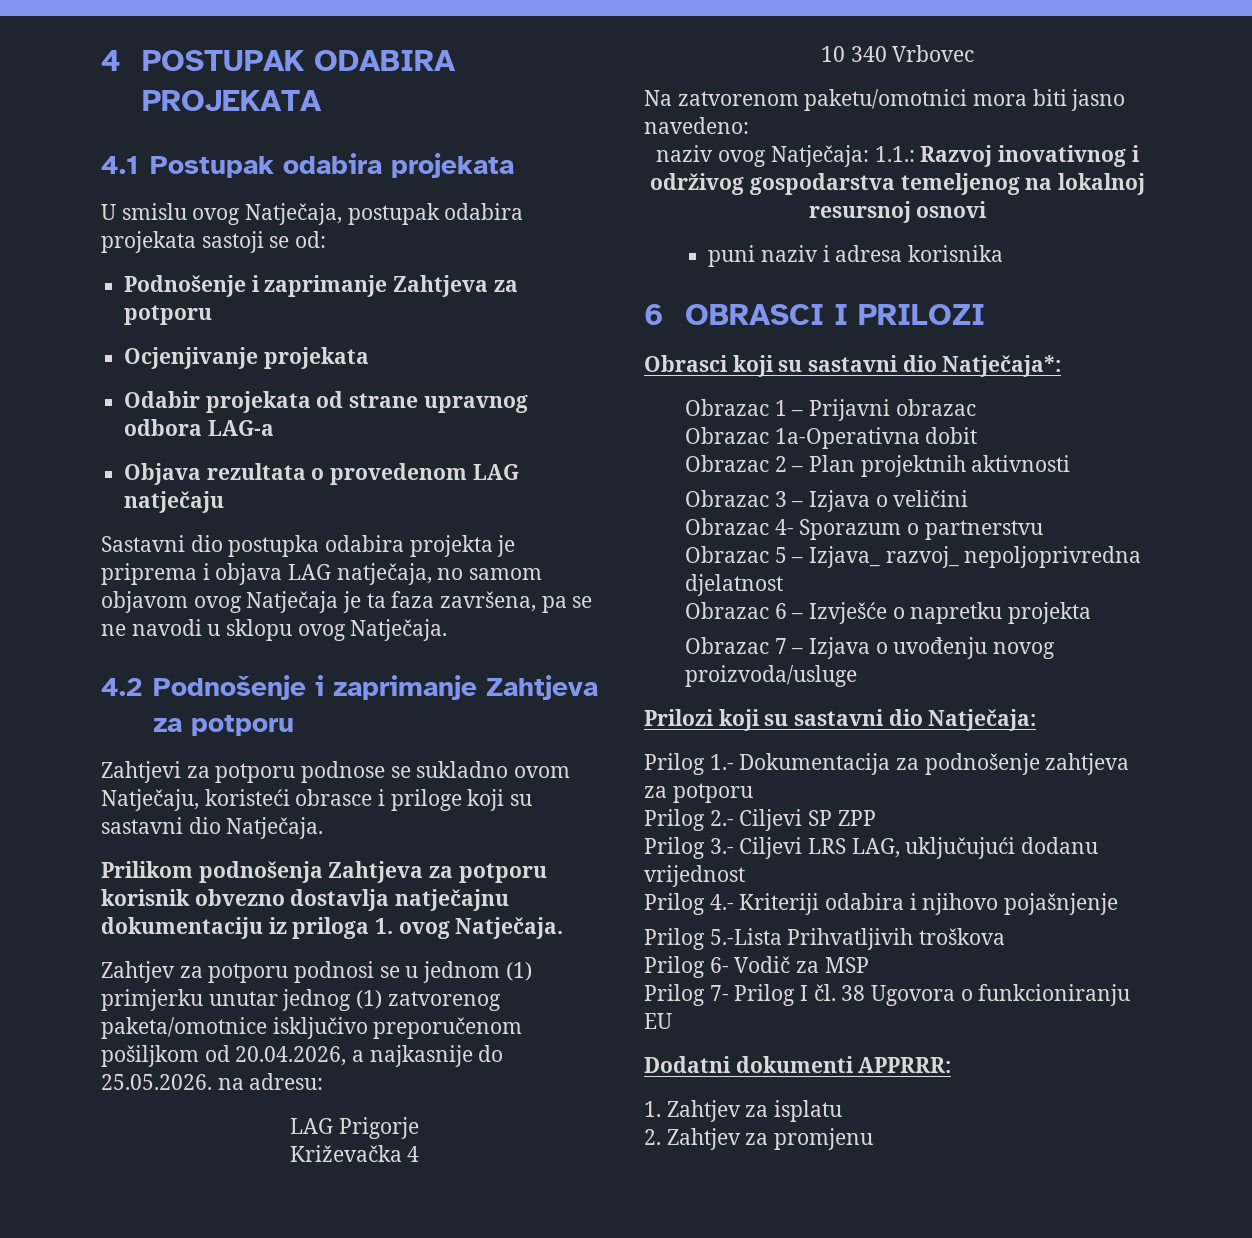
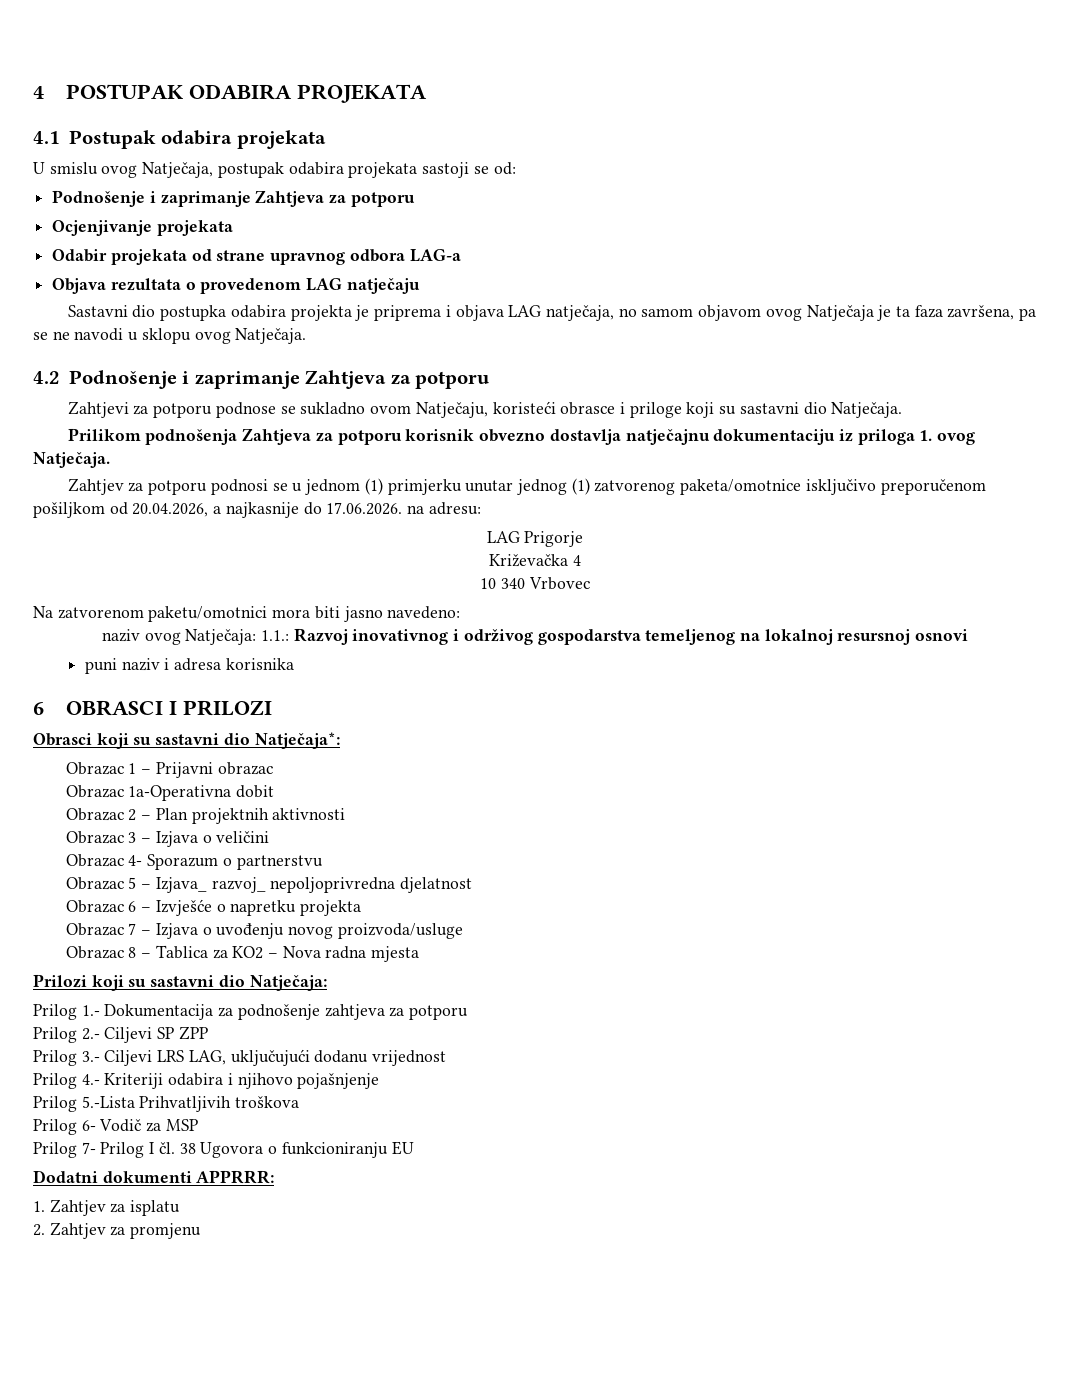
- Zahtjev za potporu podnosi se u jednom (1) primjerku unutar jednog (1) zatvorenog paketa/omotnice isključivo preporučenom pošiljkom od 20.04.2026, a najkasnije do 25.05.2026. na adresu:
+ Zahtjev za potporu podnosi se u jednom (1) primjerku unutar jednog (1) zatvorenog paketa/omotnice isključivo preporučenom pošiljkom od 20.04.2026, a najkasnije do 17.06.2026. na adresu:
+ Obrazac 8 – Tablica za KO2 – Nova radna mjesta

